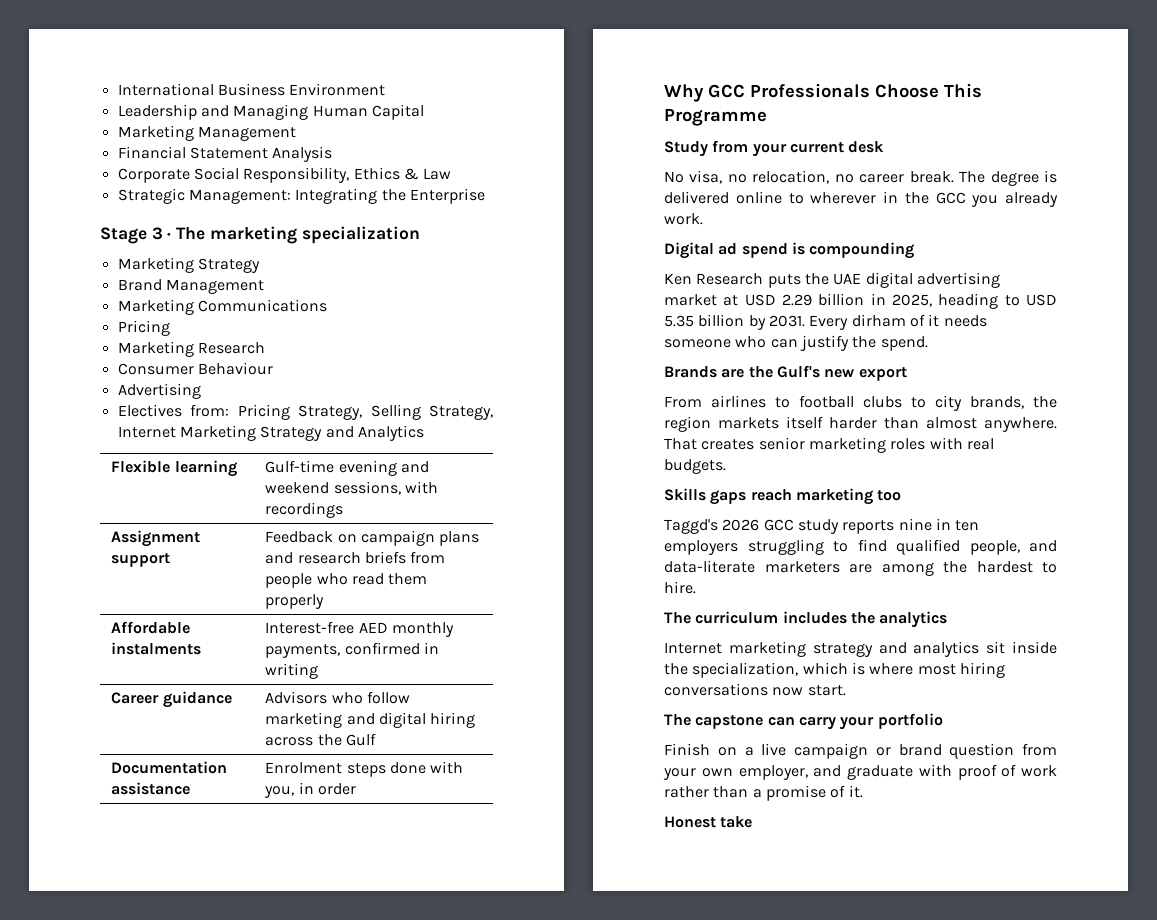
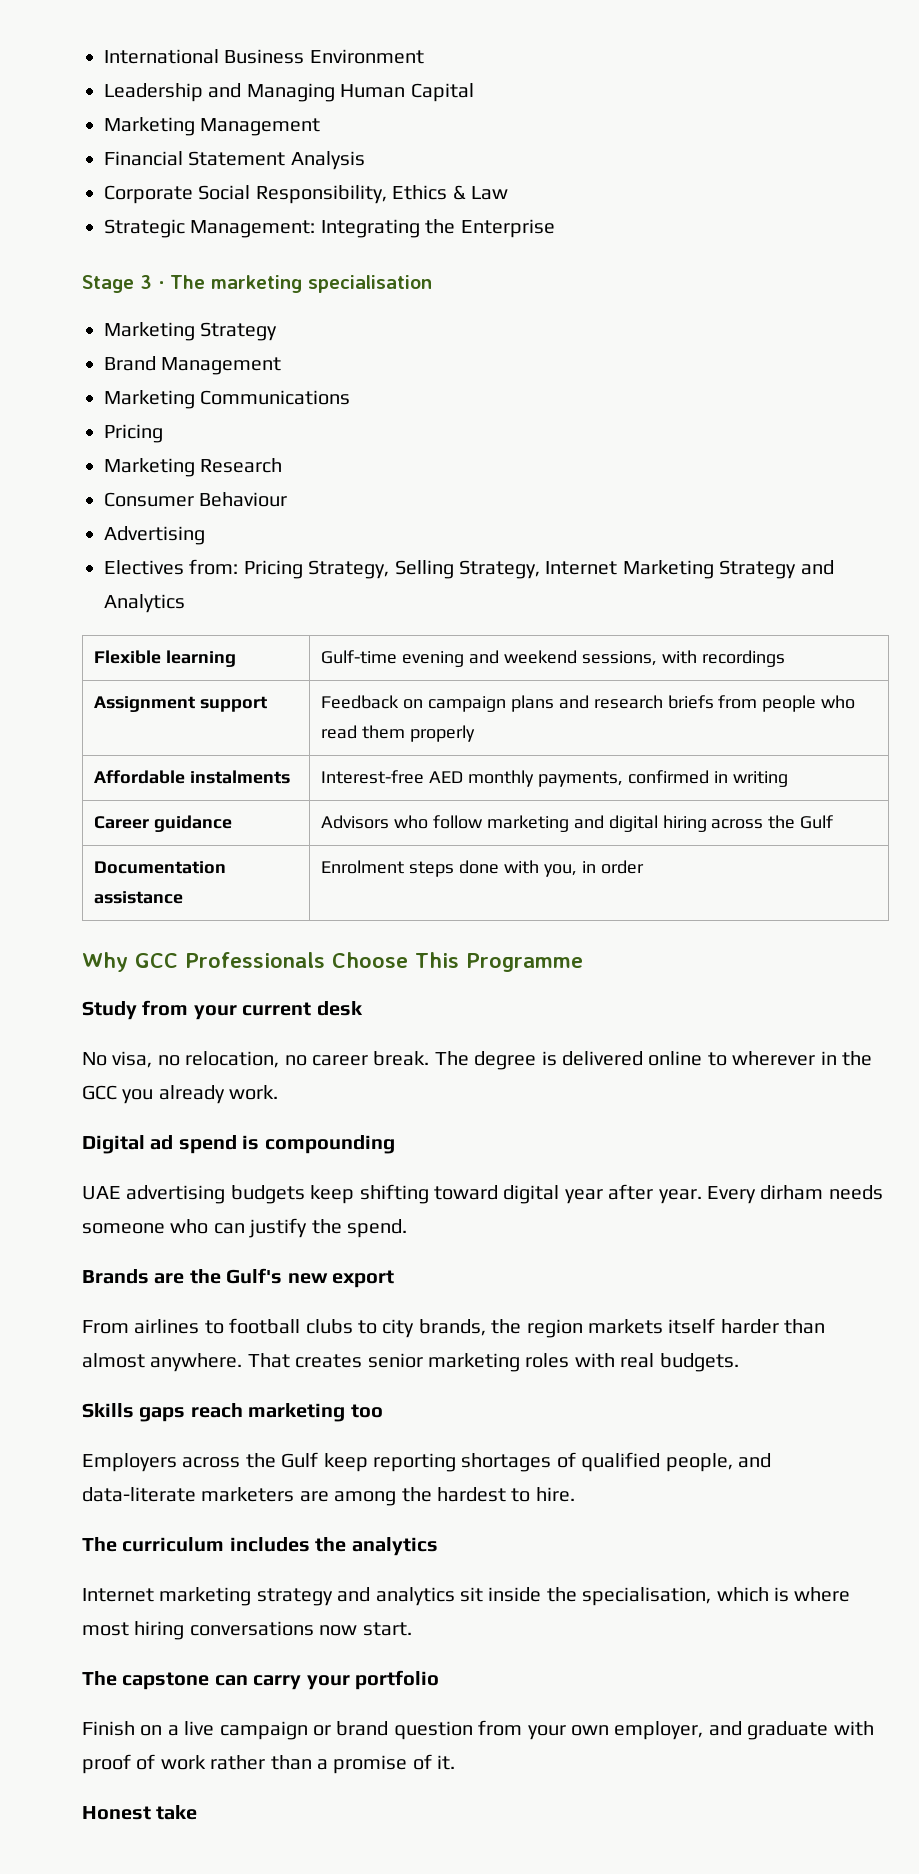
- Stage 3 · The marketing specialization
+ Stage 3 · The marketing specialisation
- Ken Research puts the UAE digital advertising market at USD 2.29 billion in 2025, heading to USD 5.35 billion by 2031. Every dirham of it needs someone who can justify the spend.
+ UAE advertising budgets keep shifting toward digital year after year. Every dirham needs someone who can justify the spend.
- Taggd's 2026 GCC study reports nine in ten employers struggling to find qualified people, and data-literate marketers are among the hardest to hire.
+ Employers across the Gulf keep reporting shortages of qualified people, and data-literate marketers are among the hardest to hire.
- Internet marketing strategy and analytics sit inside the specialization, which is where most hiring conversations now start.
+ Internet marketing strategy and analytics sit inside the specialisation, which is where most hiring conversations now start.

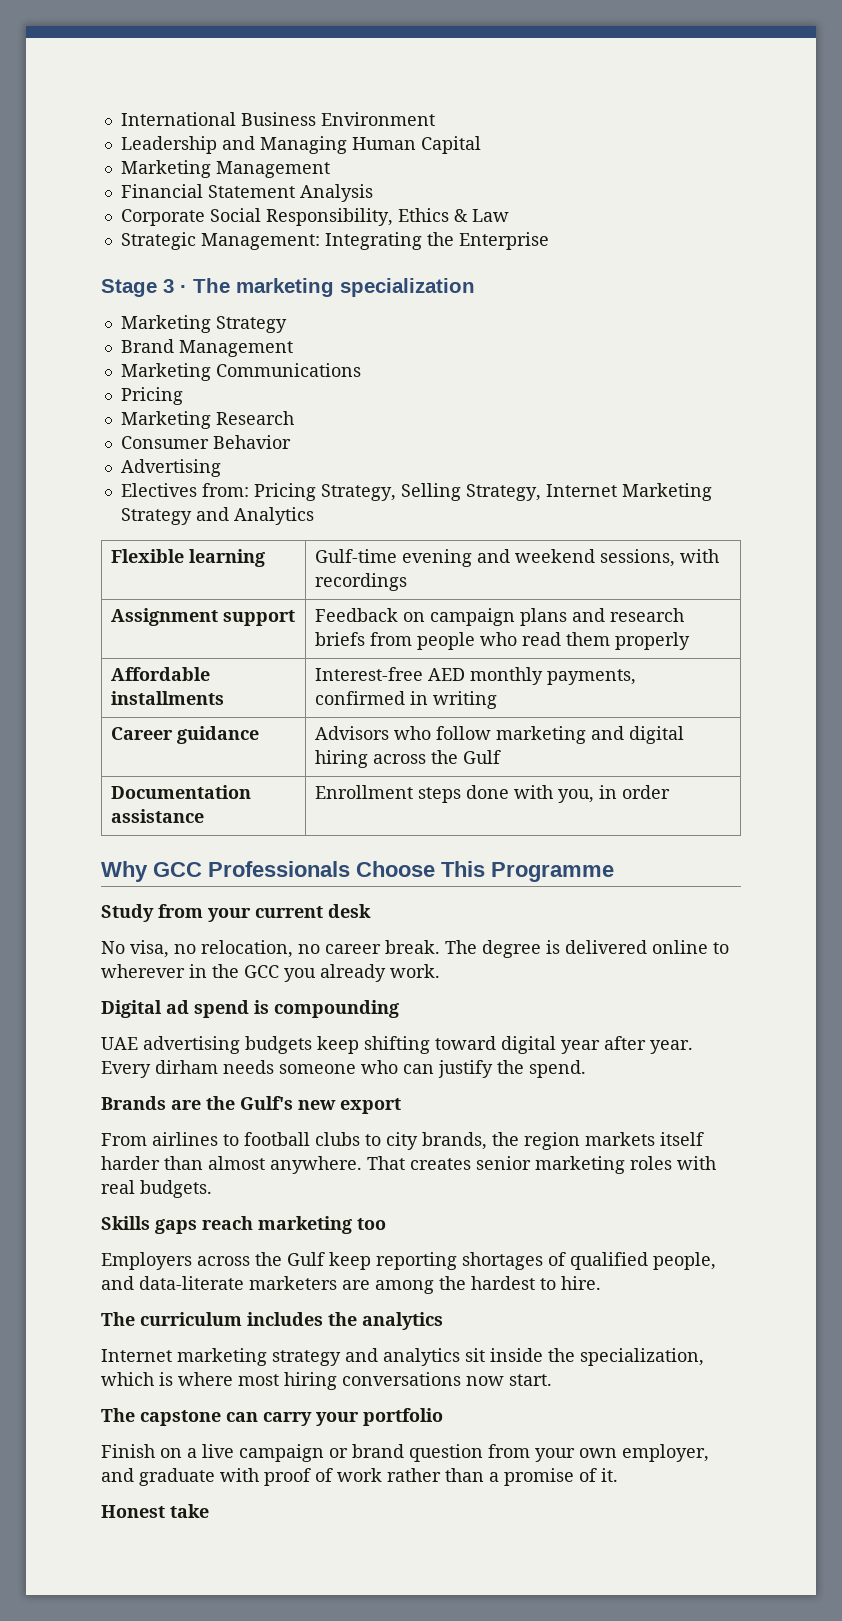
- Stage 3 · The marketing specialisation
+ Stage 3 · The marketing specialization
- Consumer Behaviour
+ Consumer Behavior
- Affordable instalments | Interest-free AED monthly payments, confirmed in writing
+ Affordable installments | Interest-free AED monthly payments, confirmed in writing
- Documentation assistance | Enrolment steps done with you, in order
+ Documentation assistance | Enrollment steps done with you, in order
- Internet marketing strategy and analytics sit inside the specialisation, which is where most hiring conversations now start.
+ Internet marketing strategy and analytics sit inside the specialization, which is where most hiring conversations now start.

